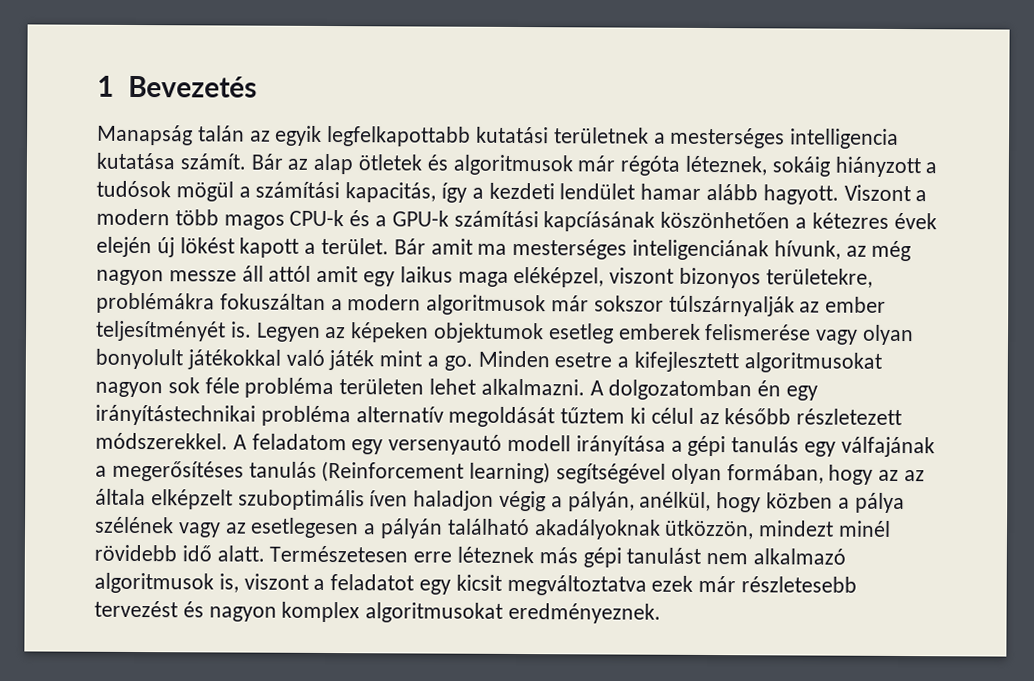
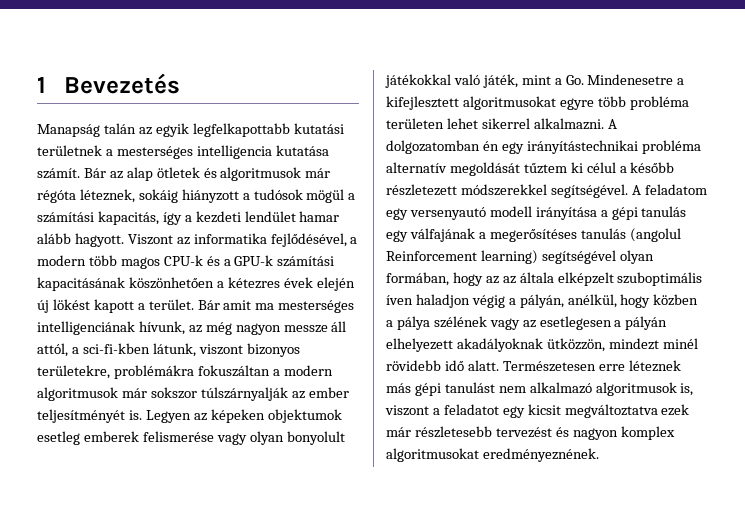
- Viszont a modern több magos CPU-k és a GPU-k számítási kapcíásának köszönhetően a kétezres évek elején új lökést kapott a terület.
+ Viszont az informatika fejlődésével, a modern több magos CPU-k és a GPU-k számítási kapacitásának köszönhetően a kétezres évek elején új lökést kapott a terület.
- Bár amit ma mesterséges inteligenciának hívunk, az még nagyon messze áll attól amit egy laikus maga eléképzel, viszont bizonyos területekre, problémákra fokuszáltan a modern algoritmusok már sokszor túlszárnyalják az ember teljesítményét is.
+ Bár amit ma mesterséges intelligenciának hívunk, az még nagyon messze áll attól, a sci-fi-kben látunk, viszont bizonyos területekre, problémákra fokuszáltan a modern algoritmusok már sokszor túlszárnyalják az ember teljesítményét is.
- Legyen az képeken objektumok esetleg emberek felismerése vagy olyan bonyolult játékokkal való játék mint a go. Minden esetre a kifejlesztett algoritmusokat nagyon sok féle probléma területen lehet alkalmazni.
+ Legyen az képeken objektumok esetleg emberek felismerése vagy olyan bonyolult játékokkal való játék, mint a Go. Mindenesetre a kifejlesztett algoritmusokat egyre több probléma területen lehet sikerrel alkalmazni.
- A dolgozatomban én egy irányítástechnikai probléma alternatív megoldását tűztem ki célul az később részletezett módszerekkel.
+ A dolgozatomban én egy irányítástechnikai probléma alternatív megoldását tűztem ki célul a később részletezett módszerekkel segítségével.
- A feladatom egy versenyautó modell irányítása a gépi tanulás egy válfajának a megerősítéses tanulás (Reinforcement learning) segítségével olyan formában, hogy az az általa elképzelt szuboptimális íven haladjon végig a pályán, anélkül, hogy közben a pálya szélének vagy az esetlegesen a pályán található akadályoknak ütközzön, mindezt minél rövidebb idő alatt.
+ A feladatom egy versenyautó modell irányítása a gépi tanulás egy válfajának a megerősítéses tanulás (angolul Reinforcement learning) segítségével olyan formában, hogy az az általa elképzelt szuboptimális íven haladjon végig a pályán, anélkül, hogy közben a pálya szélének vagy az esetlegesen a pályán elhelyezett akadályoknak ütközzön, mindezt minél rövidebb idő alatt.
- Természetesen erre léteznek más gépi tanulást nem alkalmazó algoritmusok is, viszont a feladatot egy kicsit megváltoztatva ezek már részletesebb tervezést és nagyon komplex algoritmusokat eredményeznek.
+ Természetesen erre léteznek más gépi tanulást nem alkalmazó algoritmusok is, viszont a feladatot egy kicsit megváltoztatva ezek már részletesebb tervezést és nagyon komplex algoritmusokat eredményeznének.

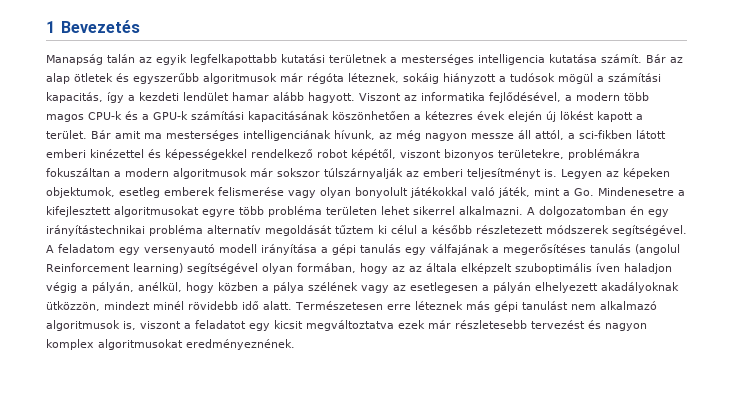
- Bár az alap ötletek és algoritmusok már régóta léteznek, sokáig hiányzott a tudósok mögül a számítási kapacitás, így a kezdeti lendület hamar alább hagyott.
+ Bár az alap ötletek és egyszerűbb algoritmusok már régóta léteznek, sokáig hiányzott a tudósok mögül a számítási kapacitás, így a kezdeti lendület hamar alább hagyott.
- Bár amit ma mesterséges intelligenciának hívunk, az még nagyon messze áll attól, a sci-fi-kben látunk, viszont bizonyos területekre, problémákra fokuszáltan a modern algoritmusok már sokszor túlszárnyalják az ember teljesítményét is.
+ Bár amit ma mesterséges intelligenciának hívunk, az még nagyon messze áll attól, a sci-fikben látott emberi kinézettel és képességekkel rendelkező robot képétől, viszont bizonyos területekre, problémákra fokuszáltan a modern algoritmusok már sokszor túlszárnyalják az emberi teljesítményt is.
- Legyen az képeken objektumok esetleg emberek felismerése vagy olyan bonyolult játékokkal való játék, mint a Go. Mindenesetre a kifejlesztett algoritmusokat egyre több probléma területen lehet sikerrel alkalmazni.
+ Legyen az képeken objektumok, esetleg emberek felismerése vagy olyan bonyolult játékokkal való játék, mint a Go. Mindenesetre a kifejlesztett algoritmusokat egyre több probléma területen lehet sikerrel alkalmazni.
- A dolgozatomban én egy irányítástechnikai probléma alternatív megoldását tűztem ki célul a később részletezett módszerekkel segítségével.
+ A dolgozatomban én egy irányítástechnikai probléma alternatív megoldását tűztem ki célul a később részletezett módszerek segítségével.

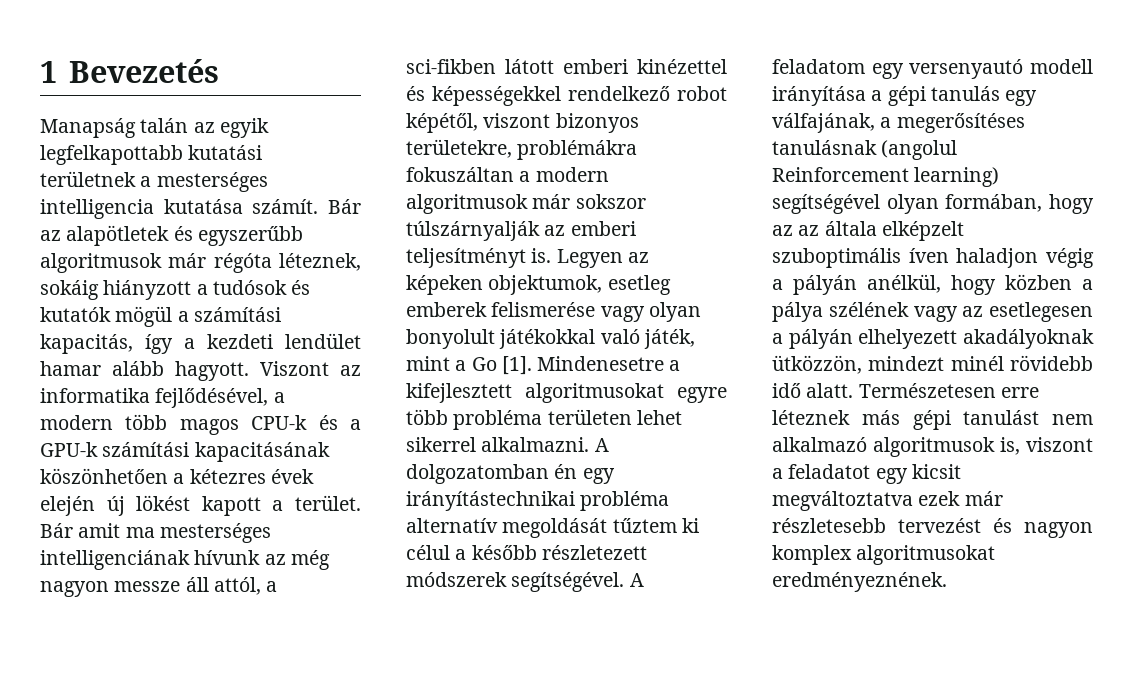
- Bár az alap ötletek és egyszerűbb algoritmusok már régóta léteznek, sokáig hiányzott a tudósok mögül a számítási kapacitás, így a kezdeti lendület hamar alább hagyott.
+ Bár az alapötletek és egyszerűbb algoritmusok már régóta léteznek, sokáig hiányzott a tudósok és kutatók mögül a számítási kapacitás, így a kezdeti lendület hamar alább hagyott.
- Bár amit ma mesterséges intelligenciának hívunk, az még nagyon messze áll attól, a sci-fikben látott emberi kinézettel és képességekkel rendelkező robot képétől, viszont bizonyos területekre, problémákra fokuszáltan a modern algoritmusok már sokszor túlszárnyalják az emberi teljesítményt is.
+ Bár amit ma mesterséges intelligenciának hívunk az még nagyon messze áll attól, a sci-fikben látott emberi kinézettel és képességekkel rendelkező robot képétől, viszont bizonyos területekre, problémákra fokuszáltan a modern algoritmusok már sokszor túlszárnyalják az emberi teljesítményt is.
- Legyen az képeken objektumok, esetleg emberek felismerése vagy olyan bonyolult játékokkal való játék, mint a Go. Mindenesetre a kifejlesztett algoritmusokat egyre több probléma területen lehet sikerrel alkalmazni.
+ Legyen az képeken objektumok, esetleg emberek felismerése vagy olyan bonyolult játékokkal való játék, mint a Go [1]. Mindenesetre a kifejlesztett algoritmusokat egyre több probléma területen lehet sikerrel alkalmazni.
- A feladatom egy versenyautó modell irányítása a gépi tanulás egy válfajának a megerősítéses tanulás (angolul Reinforcement learning) segítségével olyan formában, hogy az az általa elképzelt szuboptimális íven haladjon végig a pályán, anélkül, hogy közben a pálya szélének vagy az esetlegesen a pályán elhelyezett akadályoknak ütközzön, mindezt minél rövidebb idő alatt.
+ A feladatom egy versenyautó modell irányítása a gépi tanulás egy válfajának, a megerősítéses tanulásnak (angolul Reinforcement learning) segítségével olyan formában, hogy az az általa elképzelt szuboptimális íven haladjon végig a pályán anélkül, hogy közben a pálya szélének vagy az esetlegesen a pályán elhelyezett akadályoknak ütközzön, mindezt minél rövidebb idő alatt.

